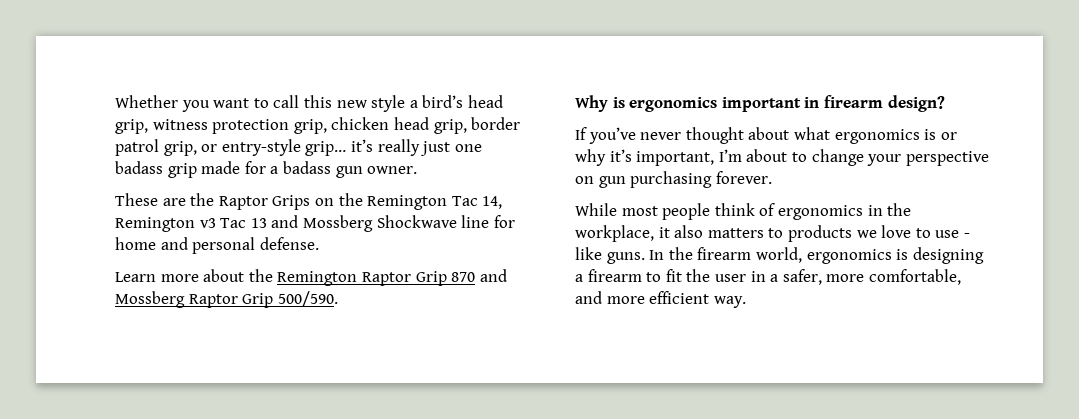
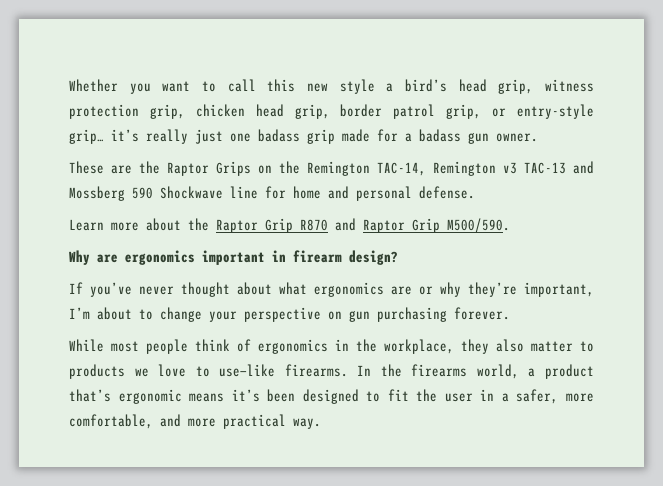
- These are the Raptor Grips on the Remington Tac 14, Remington v3 Tac 13 and Mossberg Shockwave line for home and personal defense.
+ These are the Raptor Grips on the Remington TAC-14, Remington v3 TAC-13 and Mossberg 590 Shockwave line for home and personal defense.
- Learn more about the Remington Raptor Grip 870 and Mossberg Raptor Grip 500/590.
+ Learn more about the Raptor Grip R870 and Raptor Grip M500/590.
- Why is ergonomics important in firearm design?
+ Why are ergonomics important in firearm design?
- If you’ve never thought about what ergonomics is or why it’s important, I’m about to change your perspective on gun purchasing forever.
+ If you’ve never thought about what ergonomics are or why they’re important, I’m about to change your perspective on gun purchasing forever.
- While most people think of ergonomics in the workplace, it also matters to products we love to use - like guns. In the firearm world, ergonomics is designing a firearm to fit the user in a safer, more comfortable, and more efficient way.
+ While most people think of ergonomics in the workplace, they also matter to products we love to use—like firearms. In the firearms world, a product that’s ergonomic means it’s been designed to fit the user in a safer, more comfortable, and more practical way.

